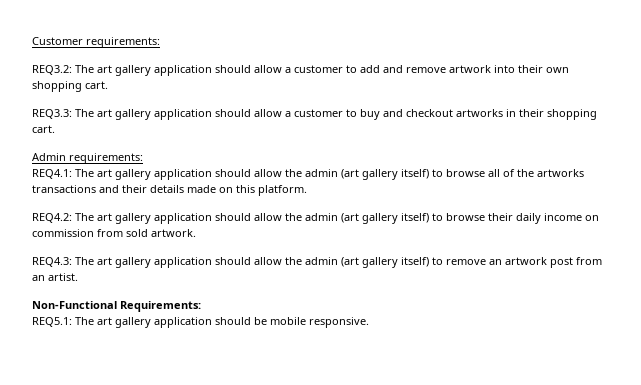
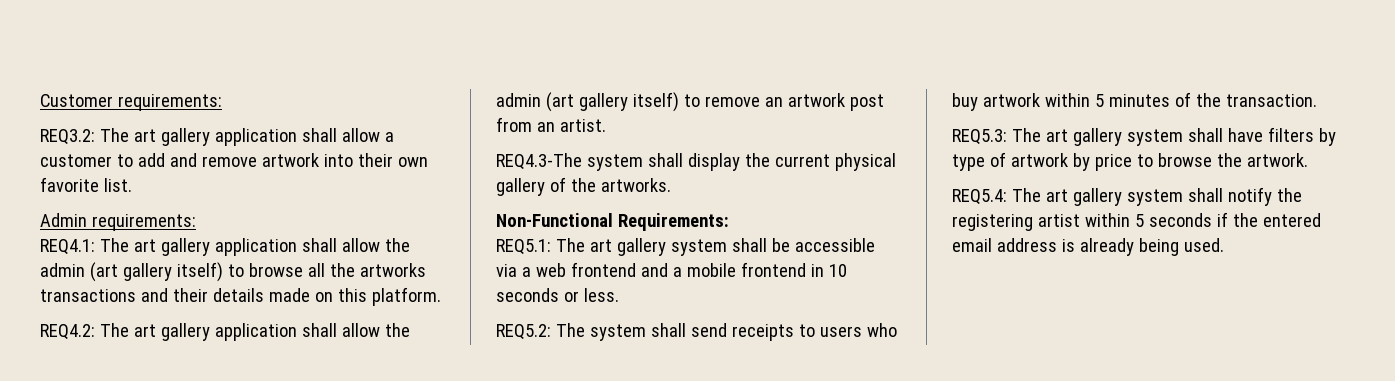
- REQ3.2: The art gallery application should allow a customer to add and remove artwork into their own shopping cart.
- REQ3.3: The art gallery application should allow a customer to buy and checkout artworks in their shopping cart.
+ REQ3.2: The art gallery application shall allow a customer to add and remove artwork into their own favorite list.
- REQ4.1: The art gallery application should allow the admin (art gallery itself) to browse all of the artworks transactions and their details made on this platform.
+ REQ4.1: The art gallery application shall allow the admin (art gallery itself) to browse all the artworks transactions and their details made on this platform.
- REQ4.2: The art gallery application should allow the admin (art gallery itself) to browse their daily income on commission from sold artwork.
- REQ4.3: The art gallery application should allow the admin (art gallery itself) to remove an artwork post from an artist.
+ REQ4.2: The art gallery application shall allow the admin (art gallery itself) to remove an artwork post from an artist.
+ REQ4.3-The system shall display the current physical gallery of the artworks.
- REQ5.1: The art gallery application should be mobile responsive.
+ REQ5.1: The art gallery system shall be accessible via a web frontend and a mobile frontend in 10 seconds or less.
+ REQ5.2: The system shall send receipts to users who buy artwork within 5 minutes of the transaction.
+ REQ5.3: The art gallery system shall have filters by type of artwork by price to browse the artwork.
+ REQ5.4: The art gallery system shall notify the registering artist within 5 seconds if the entered email address is already being used.

